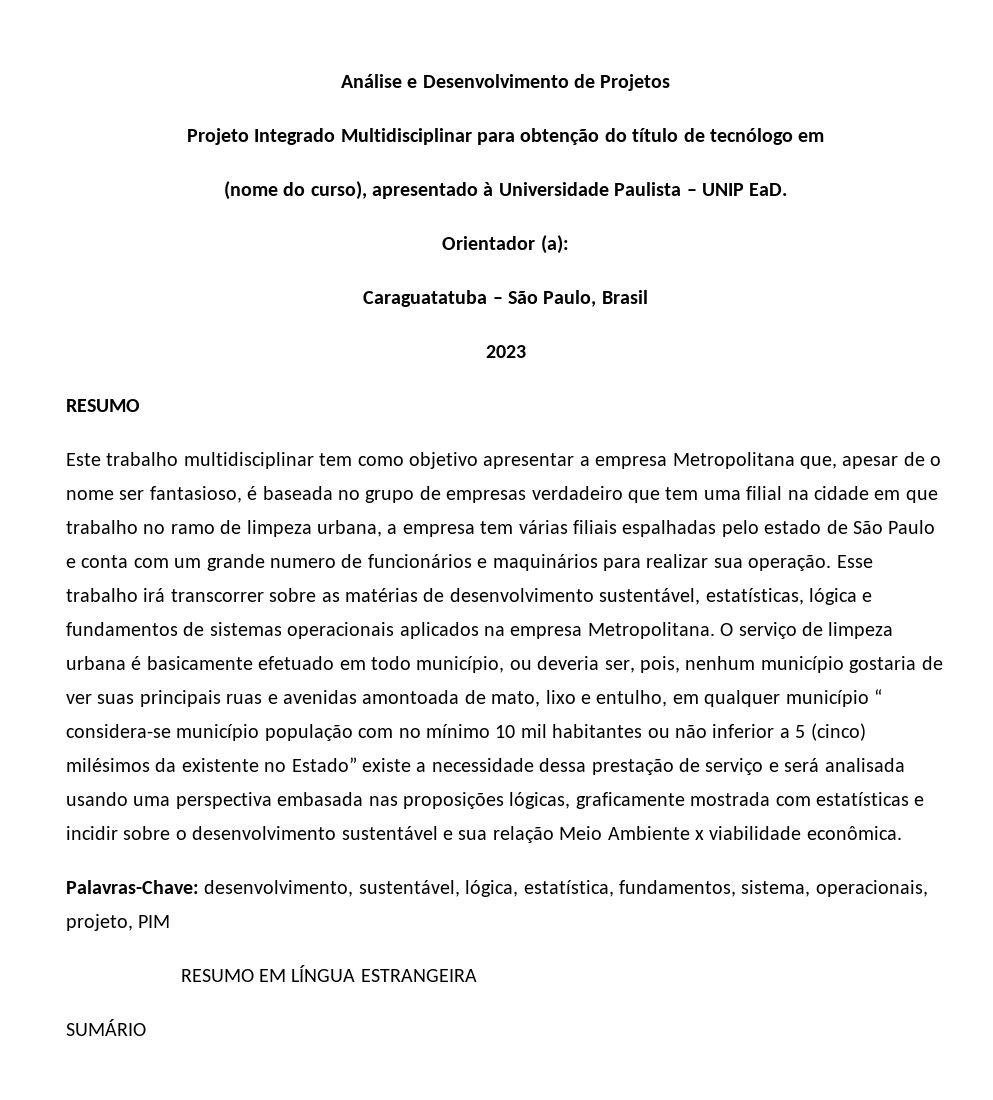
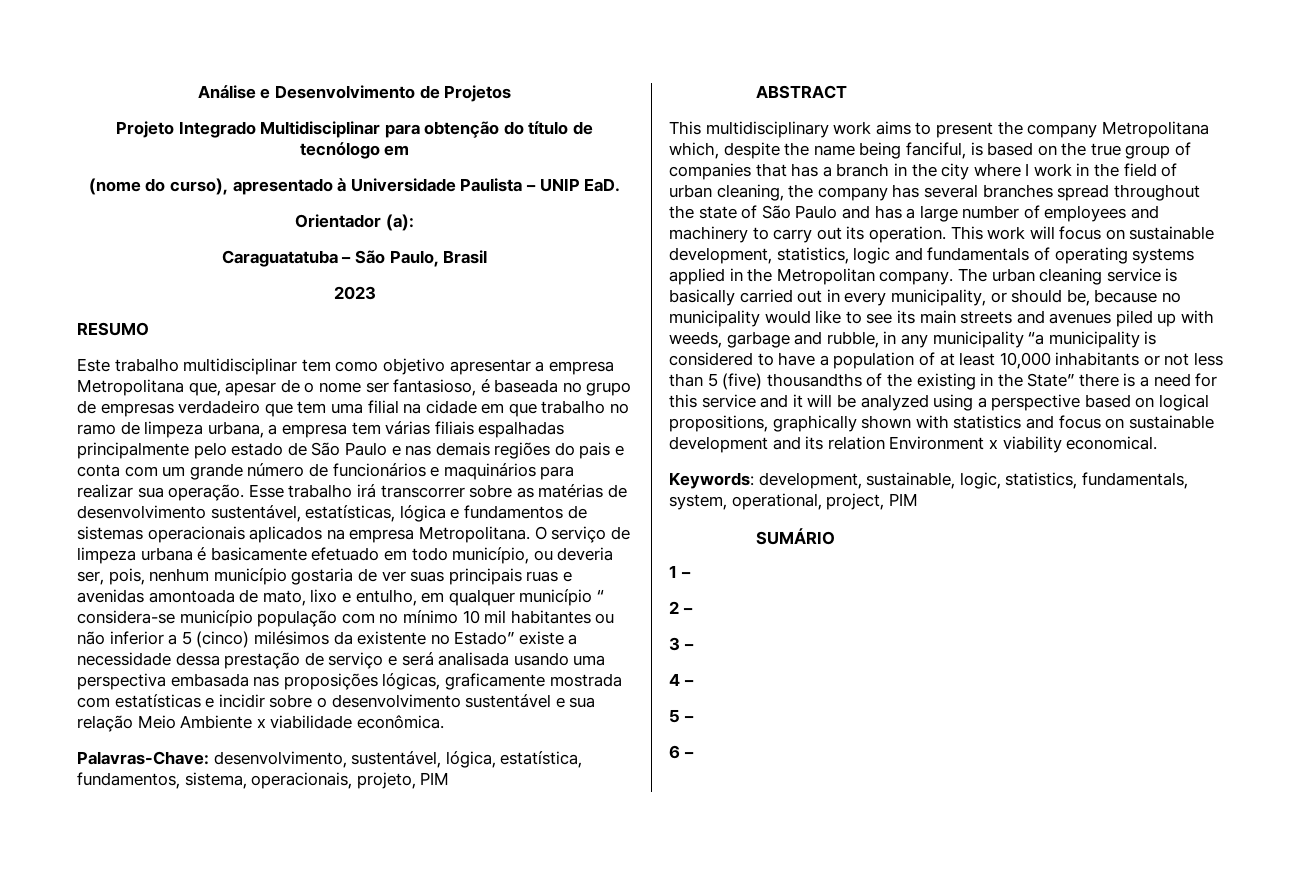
- Este trabalho multidisciplinar tem como objetivo apresentar a empresa Metropolitana que, apesar de o nome ser fantasioso, é baseada no grupo de empresas verdadeiro que tem uma filial na cidade em que trabalho no ramo de limpeza urbana, a empresa tem várias filiais espalhadas pelo estado de São Paulo e conta com um grande numero de funcionários e maquinários para realizar sua operação.
+ Este trabalho multidisciplinar tem como objetivo apresentar a empresa Metropolitana que, apesar de o nome ser fantasioso, é baseada no grupo de empresas verdadeiro que tem uma filial na cidade em que trabalho no ramo de limpeza urbana, a empresa tem várias filiais espalhadas principalmente pelo estado de São Paulo e nas demais regiões do pais e conta com um grande número de funcionários e maquinários para realizar sua operação.
- RESUMO EM LÍNGUA ESTRANGEIRA
+ ABSTRACT
+ This multidisciplinary work aims to present the company Metropolitana which, despite the name being fanciful, is based on the true group of companies that has a branch in the city where I work in the field of urban cleaning, the company has several branches spread throughout the state of São Paulo and has a large number of employees and machinery to carry out its operation. This work will focus on sustainable development, statistics, logic and fundamentals of operating systems applied in the Metropolitan company. The urban cleaning service is basically carried out in every municipality, or should be, because no municipality would like to see its main streets and avenues piled up with weeds, garbage and rubble, in any municipality “a municipality is considered to have a population of at least 10,000 inhabitants or not less than 5 (five) thousandths of the existing in the State” there is a need for this service and it will be analyzed using a perspective based on logical propositions, graphically shown with statistics and focus on sustainable development and its relation Environment x viability economical.
+ Keywords: development, sustainable, logic, statistics, fundamentals, system, operational, project, PIM
  SUMÁRIO
+ 1 –
+ 2 –
+ 3 –
+ 4 –
+ 5 –
+ 6 –

